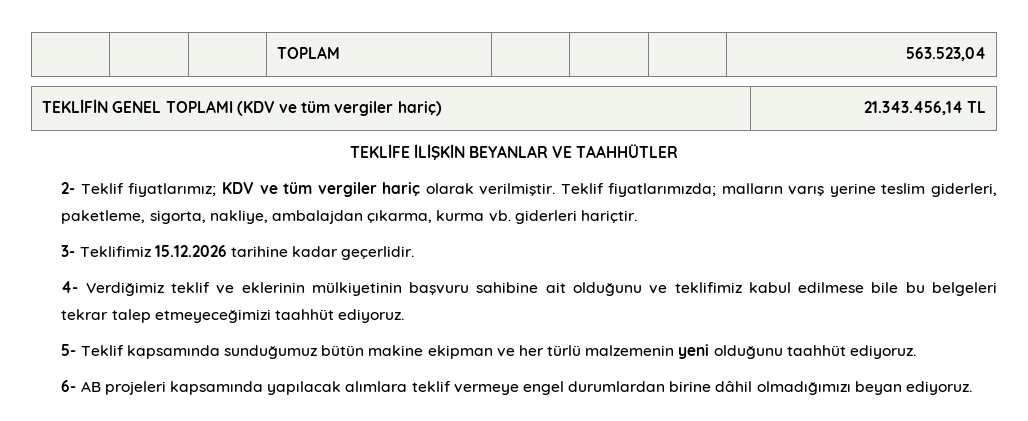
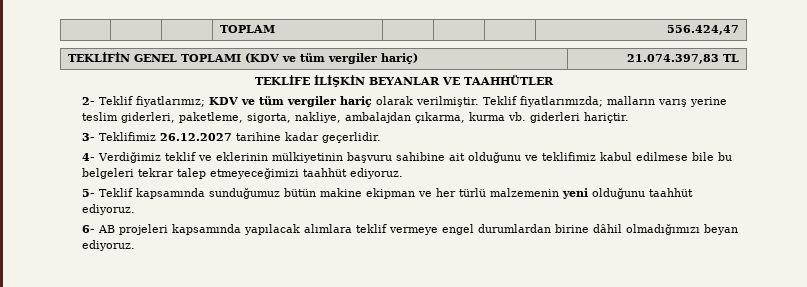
- | | | TOPLAM | | | | 563.523,04
+ | | | TOPLAM | | | | 556.424,47
- TEKLİFİN GENEL TOPLAMI (KDV ve tüm vergiler hariç) | 21.343.456,14 TL
+ TEKLİFİN GENEL TOPLAMI (KDV ve tüm vergiler hariç) | 21.074.397,83 TL
- 3- Teklifimiz 15.12.2026 tarihine kadar geçerlidir.
+ 3- Teklifimiz 26.12.2027 tarihine kadar geçerlidir.

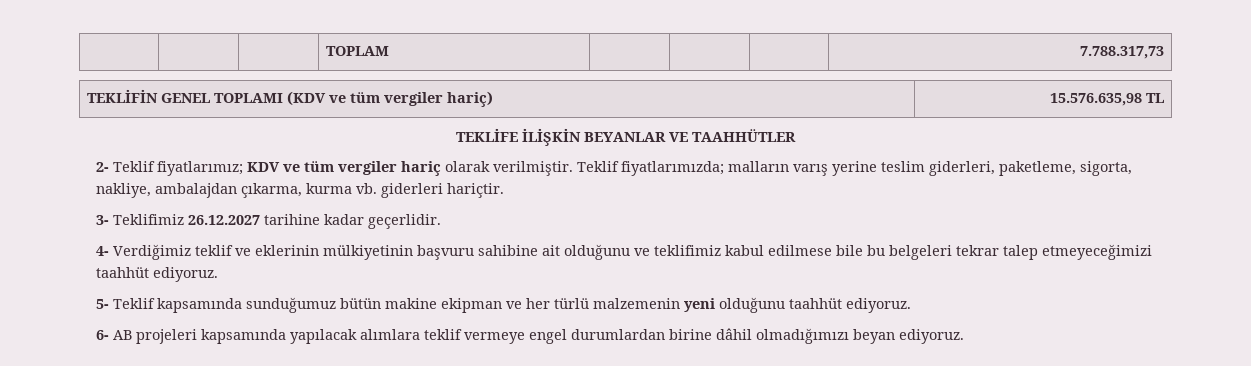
- | | | TOPLAM | | | | 556.424,47
+ | | | TOPLAM | | | | 7.788.317,73
- TEKLİFİN GENEL TOPLAMI (KDV ve tüm vergiler hariç) | 21.074.397,83 TL
+ TEKLİFİN GENEL TOPLAMI (KDV ve tüm vergiler hariç) | 15.576.635,98 TL

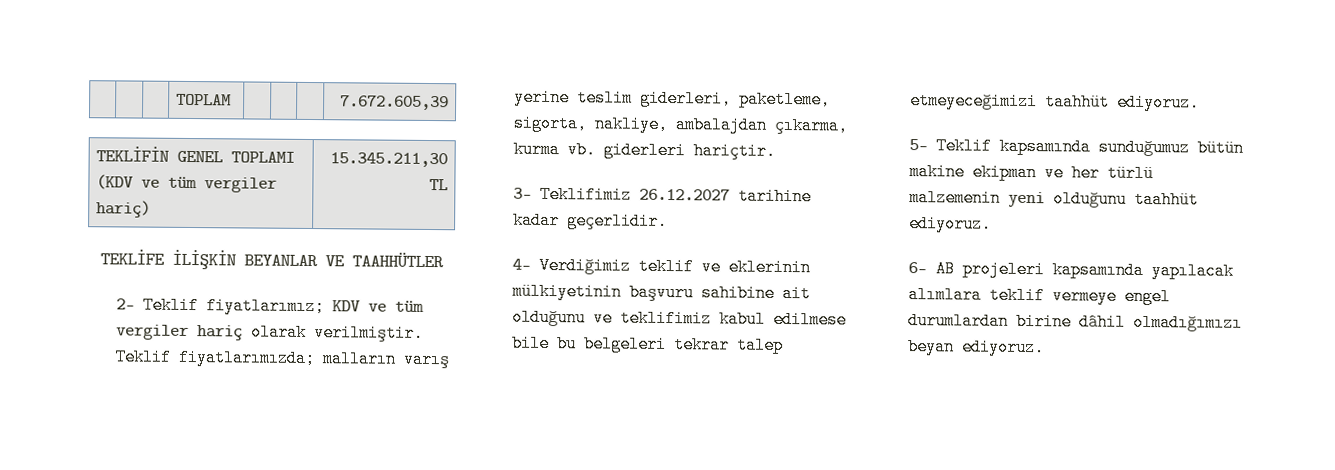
- | | | TOPLAM | | | | 7.788.317,73
+ | | | TOPLAM | | | | 7.672.605,39
- TEKLİFİN GENEL TOPLAMI (KDV ve tüm vergiler hariç) | 15.576.635,98 TL
+ TEKLİFİN GENEL TOPLAMI (KDV ve tüm vergiler hariç) | 15.345.211,30 TL

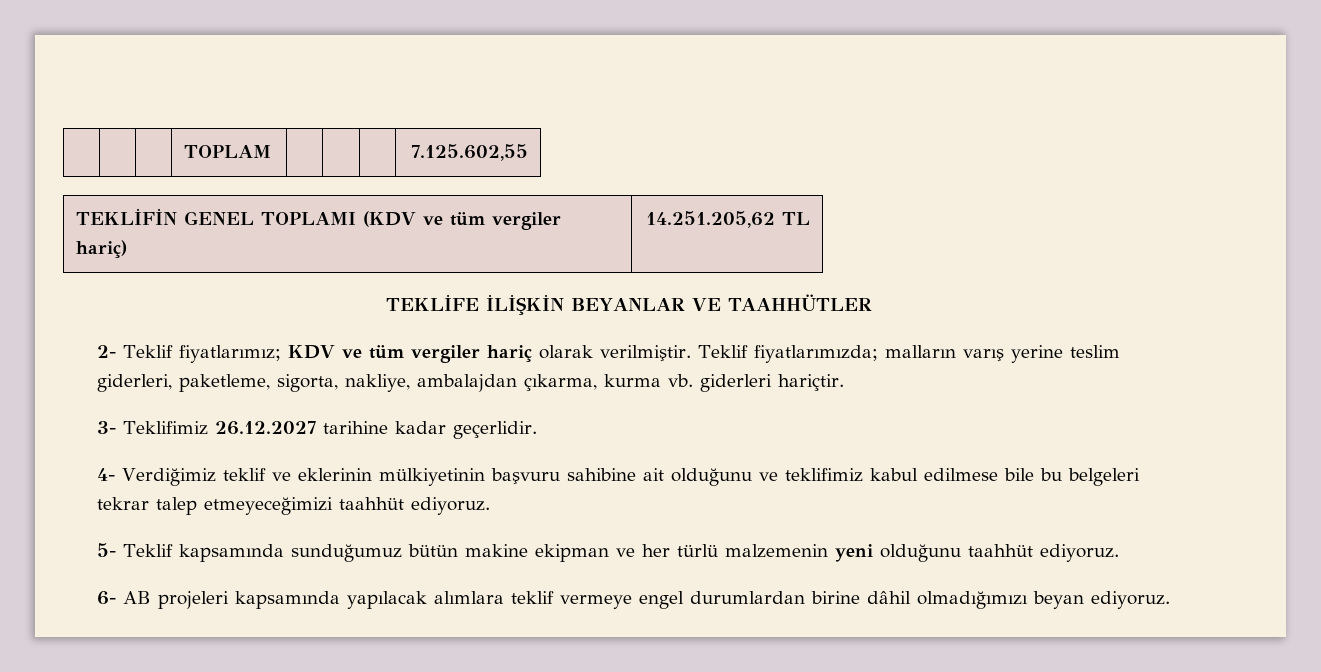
- | | | TOPLAM | | | | 7.672.605,39
+ | | | TOPLAM | | | | 7.125.602,55
- TEKLİFİN GENEL TOPLAMI (KDV ve tüm vergiler hariç) | 15.345.211,30 TL
+ TEKLİFİN GENEL TOPLAMI (KDV ve tüm vergiler hariç) | 14.251.205,62 TL

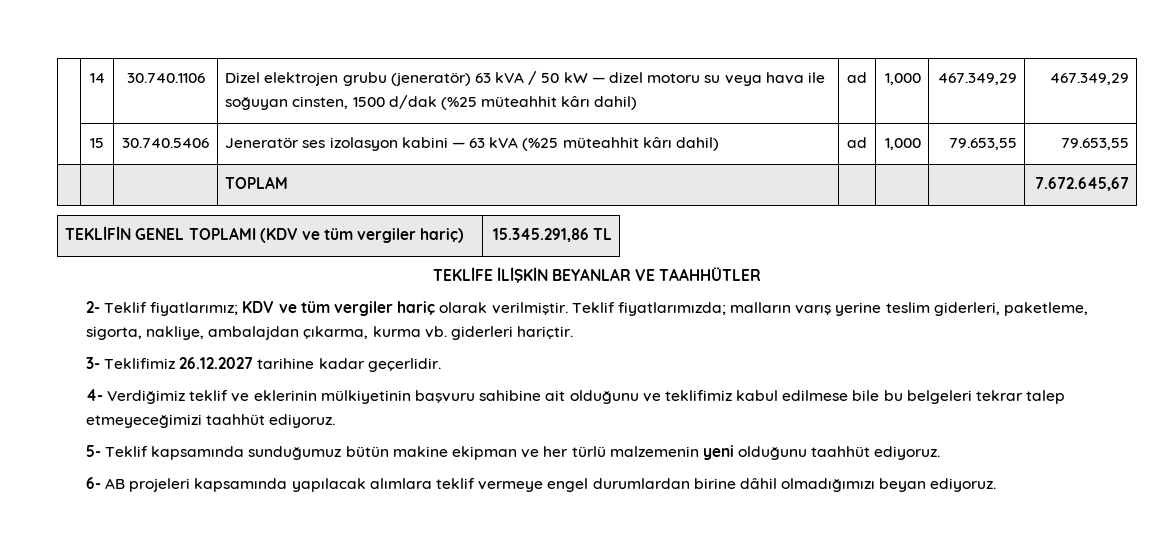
+ | 14 | 30.740.1106 | Dizel elektrojen grubu (jeneratör) 63 kVA / 50 kW — dizel motoru su veya hava ile soğuyan cinsten, 1500 d/dak (%25 müteahhit kârı dahil) | ad | 1,000 | 467.349,29 | 467.349,29
+ | 15 | 30.740.5406 | Jeneratör ses izolasyon kabini — 63 kVA (%25 müteahhit kârı dahil) | ad | 1,000 | 79.653,55 | 79.653,55
- | | | TOPLAM | | | | 7.125.602,55
+ | | | TOPLAM | | | | 7.672.645,67
- TEKLİFİN GENEL TOPLAMI (KDV ve tüm vergiler hariç) | 14.251.205,62 TL
+ TEKLİFİN GENEL TOPLAMI (KDV ve tüm vergiler hariç) | 15.345.291,86 TL

